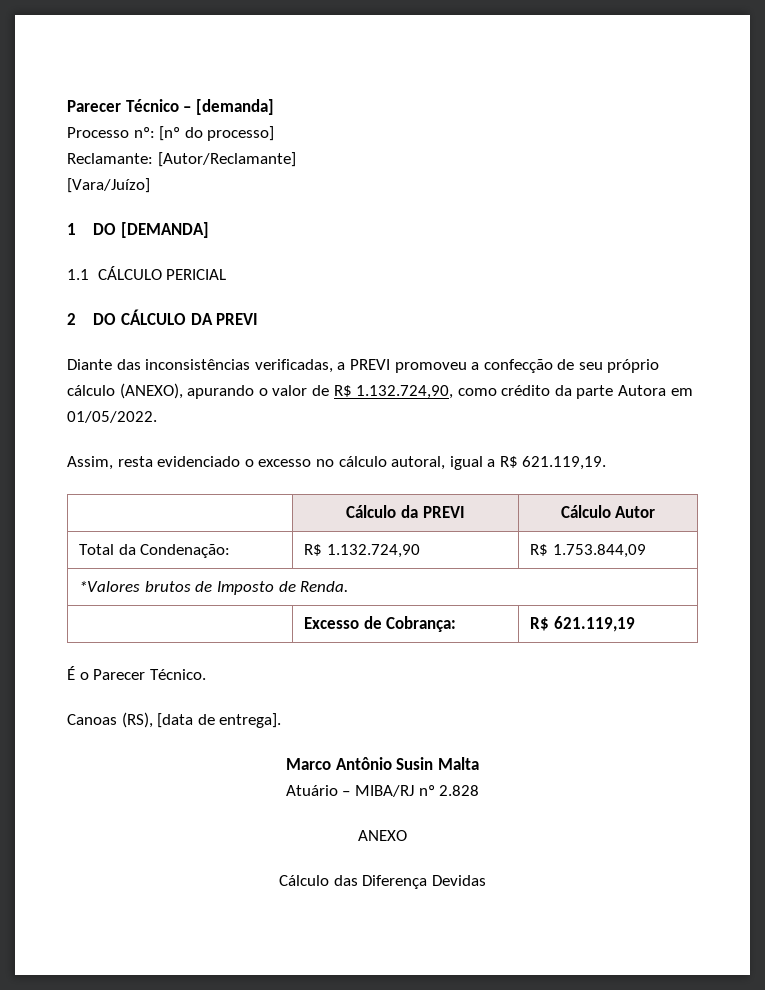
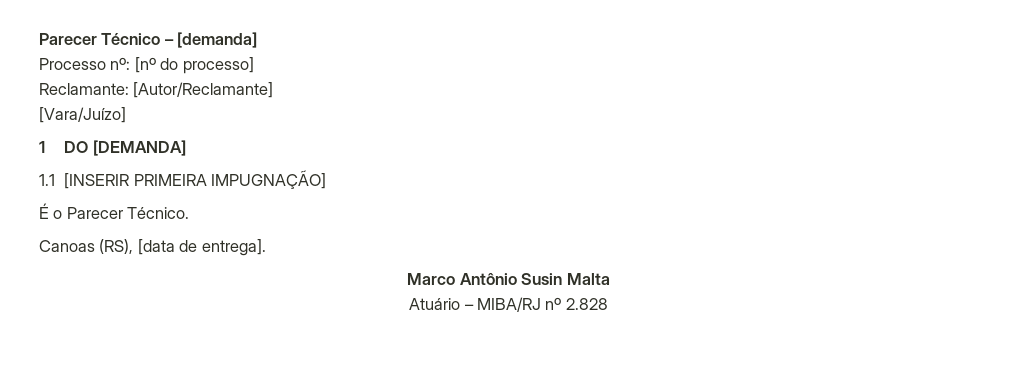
- 1.1 CÁLCULO PERICIAL
- 2 DO CÁLCULO DA PREVI
- Diante das inconsistências verificadas, a PREVI promoveu a confecção de seu próprio cálculo (ANEXO), apurando o valor de R$ 1.132.724,90, como crédito da parte Autora em 01/05/2022.
- Assim, resta evidenciado o excesso no cálculo autoral, igual a R$ 621.119,19.
- | Cálculo da PREVI | Cálculo Autor
- Total da Condenação: | R$ 1.132.724,90 | R$ 1.753.844,09
- *Valores brutos de Imposto de Renda.
- | Excesso de Cobrança: | R$ 621.119,19
+ 1.1 [INSERIR PRIMEIRA IMPUGNAÇÃO]
- ANEXO
- Cálculo das Diferença Devidas

